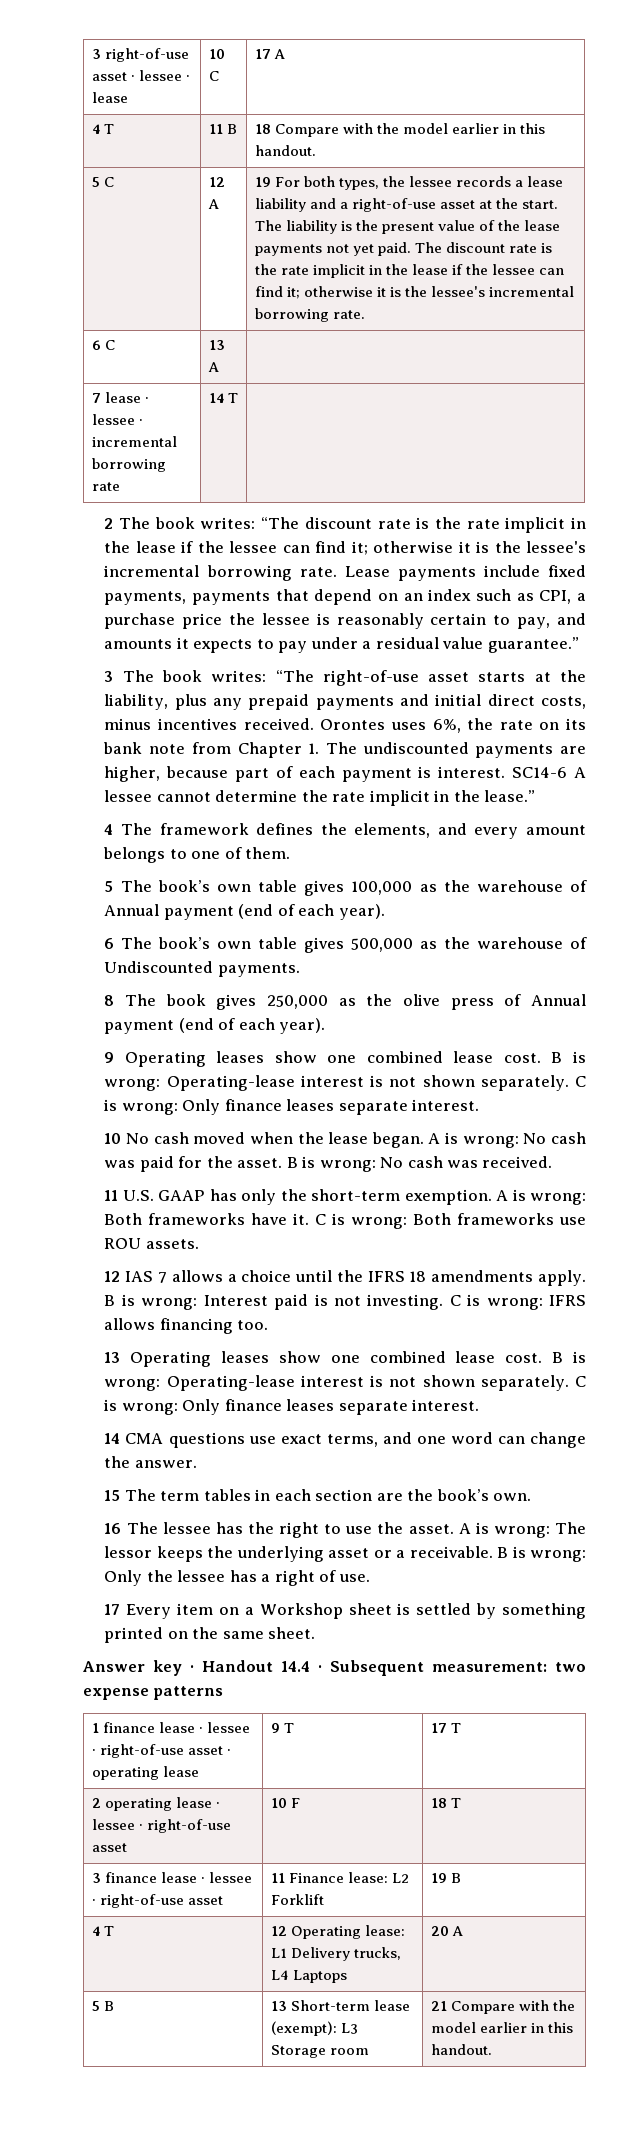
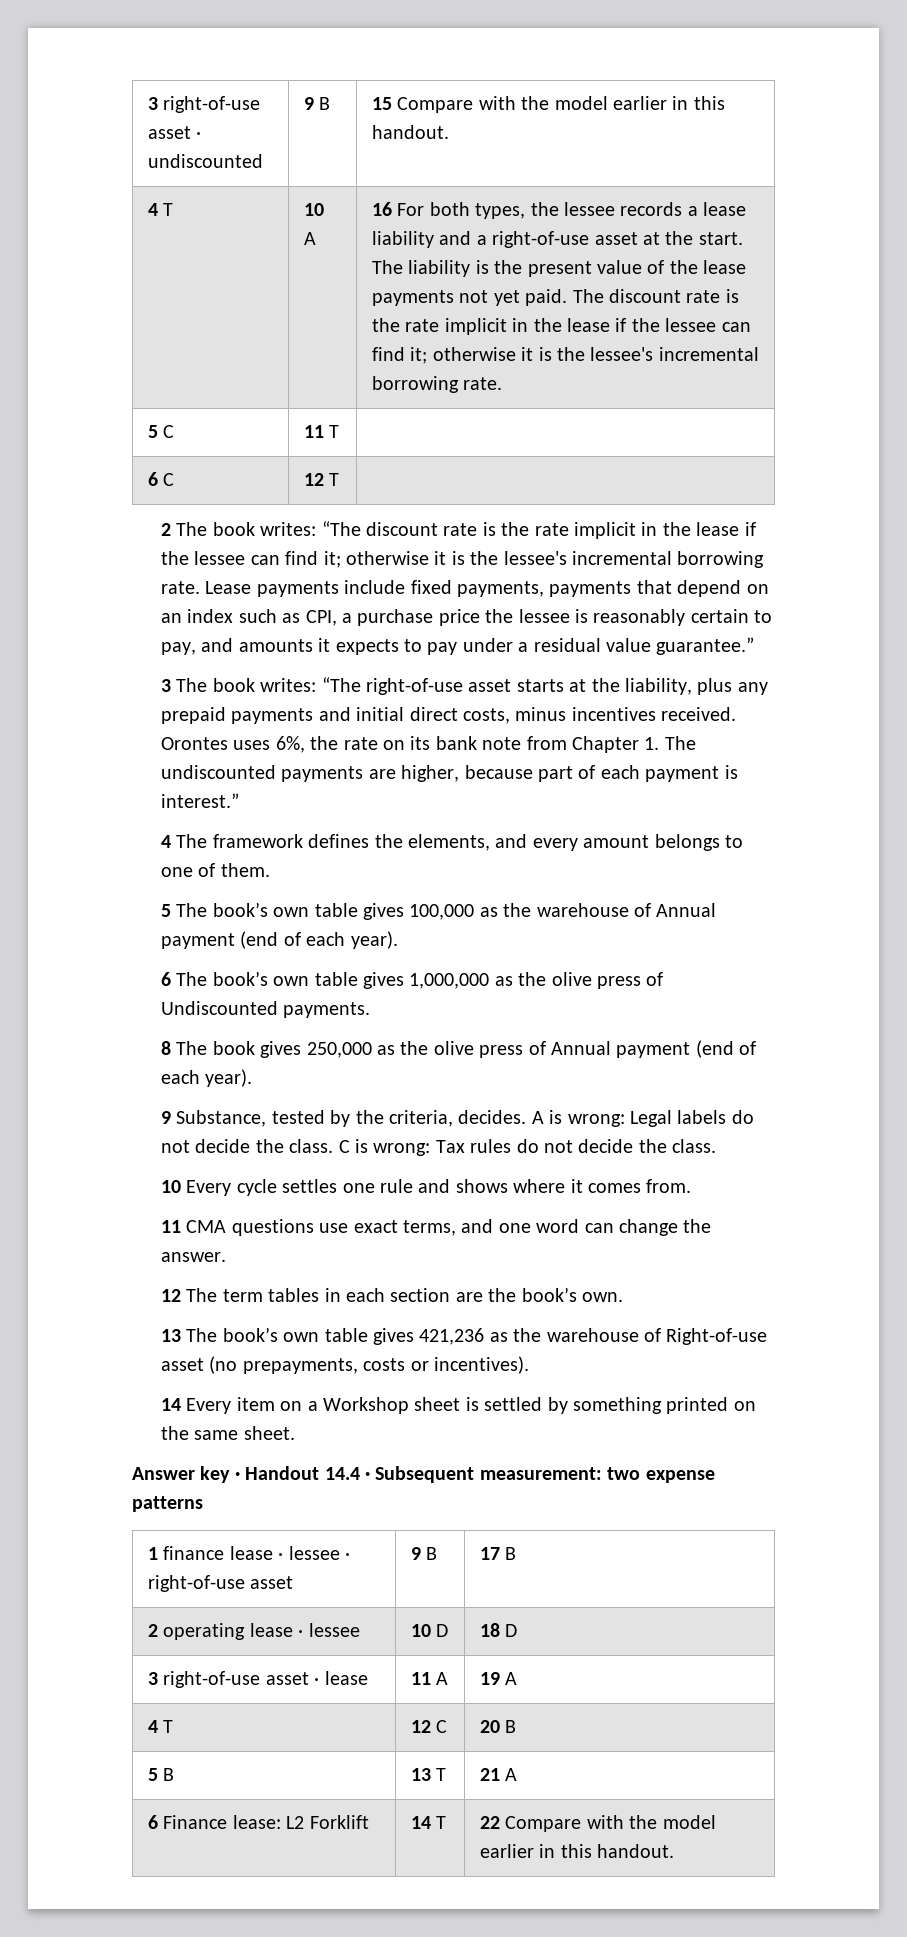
- 3 right-of-use asset · lessee · lease | 10 C | 17 A
- 4 T | 11 B | 18 Compare with the model earlier in this handout.
+ 3 right-of-use asset · undiscounted | 9 B | 15 Compare with the model earlier in this handout.
- 5 C | 12 A | 19 For both types, the lessee records a lease liability and a right-of-use asset at the start.
+ 4 T | 10 A | 16 For both types, the lessee records a lease liability and a right-of-use asset at the start.
- 6 C | 13 A |
- 7 lease · lessee · incremental borrowing rate | 14 T |
+ 5 C | 11 T |
+ 6 C | 12 T |
- Orontes uses 6%, the rate on its bank note from Chapter 1. The undiscounted payments are higher, because part of each payment is interest. SC14-6 A lessee cannot determine the rate implicit in the lease.”
+ Orontes uses 6%, the rate on its bank note from Chapter 1. The undiscounted payments are higher, because part of each payment is interest.”
- 6 The book’s own table gives 500,000 as the warehouse of Undiscounted payments.
+ 6 The book’s own table gives 1,000,000 as the olive press of Undiscounted payments.
- 9 Operating leases show one combined lease cost. B is wrong: Operating-lease interest is not shown separately. C is wrong: Only finance leases separate interest.
- 10 No cash moved when the lease began. A is wrong: No cash was paid for the asset. B is wrong: No cash was received.
- 11 U.S. GAAP has only the short-term exemption. A is wrong: Both frameworks have it. C is wrong: Both frameworks use ROU assets.
- 12 IAS 7 allows a choice until the IFRS 18 amendments apply. B is wrong: Interest paid is not investing. C is wrong: IFRS allows financing too.
- 13 Operating leases show one combined lease cost. B is wrong: Operating-lease interest is not shown separately. C is wrong: Only finance leases separate interest.
- 14 CMA questions use exact terms, and one word can change the answer.
+ 9 Substance, tested by the criteria, decides. A is wrong: Legal labels do not decide the class. C is wrong: Tax rules do not decide the class.
+ 10 Every cycle settles one rule and shows where it comes from.
+ 11 CMA questions use exact terms, and one word can change the answer.
- 15 The term tables in each section are the book’s own.
+ 12 The term tables in each section are the book’s own.
- 16 The lessee has the right to use the asset. A is wrong: The lessor keeps the underlying asset or a receivable. B is wrong: Only the lessee has a right of use.
- 17 Every item on a Workshop sheet is settled by something printed on the same sheet.
+ 13 The book’s own table gives 421,236 as the warehouse of Right-of-use asset (no prepayments, costs or incentives).
+ 14 Every item on a Workshop sheet is settled by something printed on the same sheet.
- 1 finance lease · lessee · right-of-use asset · operating lease | 9 T | 17 T
+ 1 finance lease · lessee · right-of-use asset | 9 B | 17 B
- 2 operating lease · lessee · right-of-use asset | 10 F | 18 T
- 3 finance lease · lessee · right-of-use asset | 11 Finance lease: L2 Forklift | 19 B
- 4 T | 12 Operating lease: L1 Delivery trucks, L4 Laptops | 20 A
- 5 B | 13 Short-term lease (exempt): L3 Storage room | 21 Compare with the model earlier in this handout.
+ 2 operating lease · lessee | 10 D | 18 D
+ 3 right-of-use asset · lease | 11 A | 19 A
+ 4 T | 12 C | 20 B
+ 5 B | 13 T | 21 A
+ 6 Finance lease: L2 Forklift | 14 T | 22 Compare with the model earlier in this handout.

